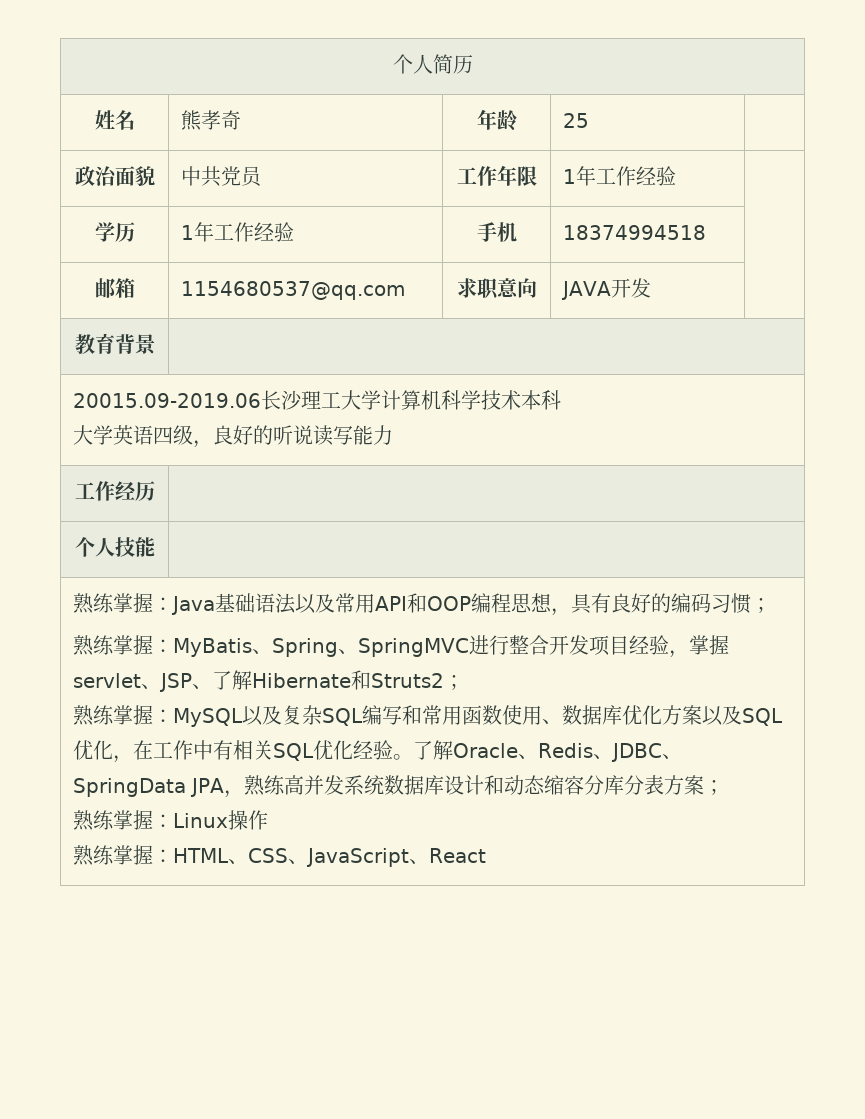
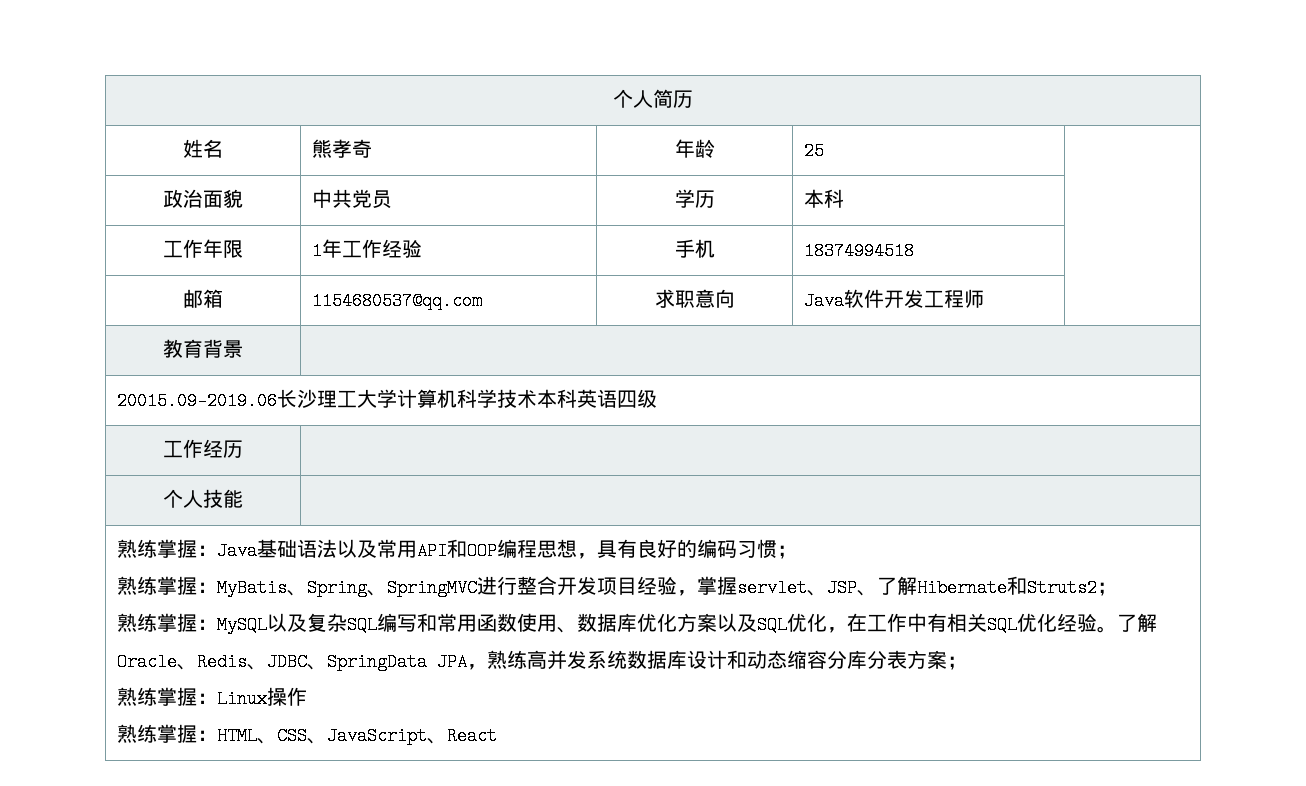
- 政治面貌 | 中共党员 | 工作年限 | 1年工作经验 |
- 学历 | 1年工作经验 | 手机 | 18374994518 |
+ 政治面貌 | 中共党员 | 学历 | 本科 |
+ 工作年限 | 1年工作经验 | 手机 | 18374994518 |
- 邮箱 | 1154680537@qq.com | 求职意向 | JAVA开发 |
+ 邮箱 | 1154680537@qq.com | 求职意向 | Java软件开发工程师 |
- 20015.09-2019.06长沙理工大学计算机科学技术本科
- 大学英语四级，良好的听说读写能力
+ 20015.09-2019.06长沙理工大学计算机科学技术本科英语四级

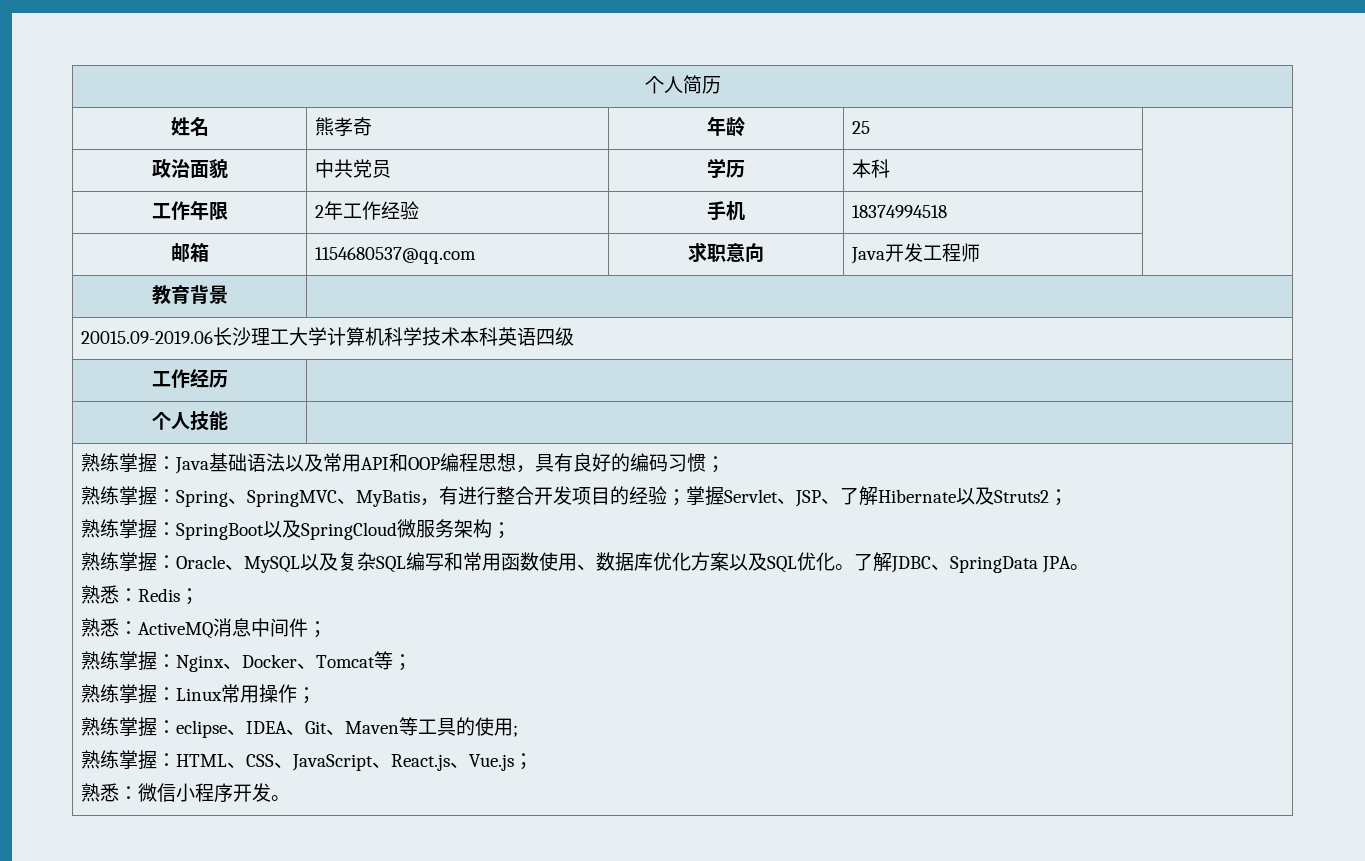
- 工作年限 | 1年工作经验 | 手机 | 18374994518 |
+ 工作年限 | 2年工作经验 | 手机 | 18374994518 |
- 邮箱 | 1154680537@qq.com | 求职意向 | Java软件开发工程师 |
+ 邮箱 | 1154680537@qq.com | 求职意向 | Java开发工程师 |
- 熟练掌握：MyBatis、Spring、SpringMVC进行整合开发项目经验，掌握servlet、JSP、了解Hibernate和Struts2；
+ 熟练掌握：Spring、SpringMVC、MyBatis，有进行整合开发项目的经验；掌握Servlet、JSP、了解Hibernate以及Struts2；
- 熟练掌握：MySQL以及复杂SQL编写和常用函数使用、数据库优化方案以及SQL优化，在工作中有相关SQL优化经验。了解Oracle、Redis、JDBC、SpringData JPA，熟练高并发系统数据库设计和动态缩容分库分表方案；
+ 熟练掌握：SpringBoot以及SpringCloud微服务架构；
+ 熟练掌握：Oracle、MySQL以及复杂SQL编写和常用函数使用、数据库优化方案以及SQL优化。了解JDBC、SpringData JPA。
+ 熟悉：Redis；
+ 熟悉：ActiveMQ消息中间件；
+ 熟练掌握：Nginx、Docker、Tomcat等；
- 熟练掌握：Linux操作
+ 熟练掌握：Linux常用操作；
+ 熟练掌握：eclipse、IDEA、Git、Maven等工具的使用;
- 熟练掌握：HTML、CSS、JavaScript、React
+ 熟练掌握：HTML、CSS、JavaScript、React.js、Vue.js；
+ 熟悉：微信小程序开发。

